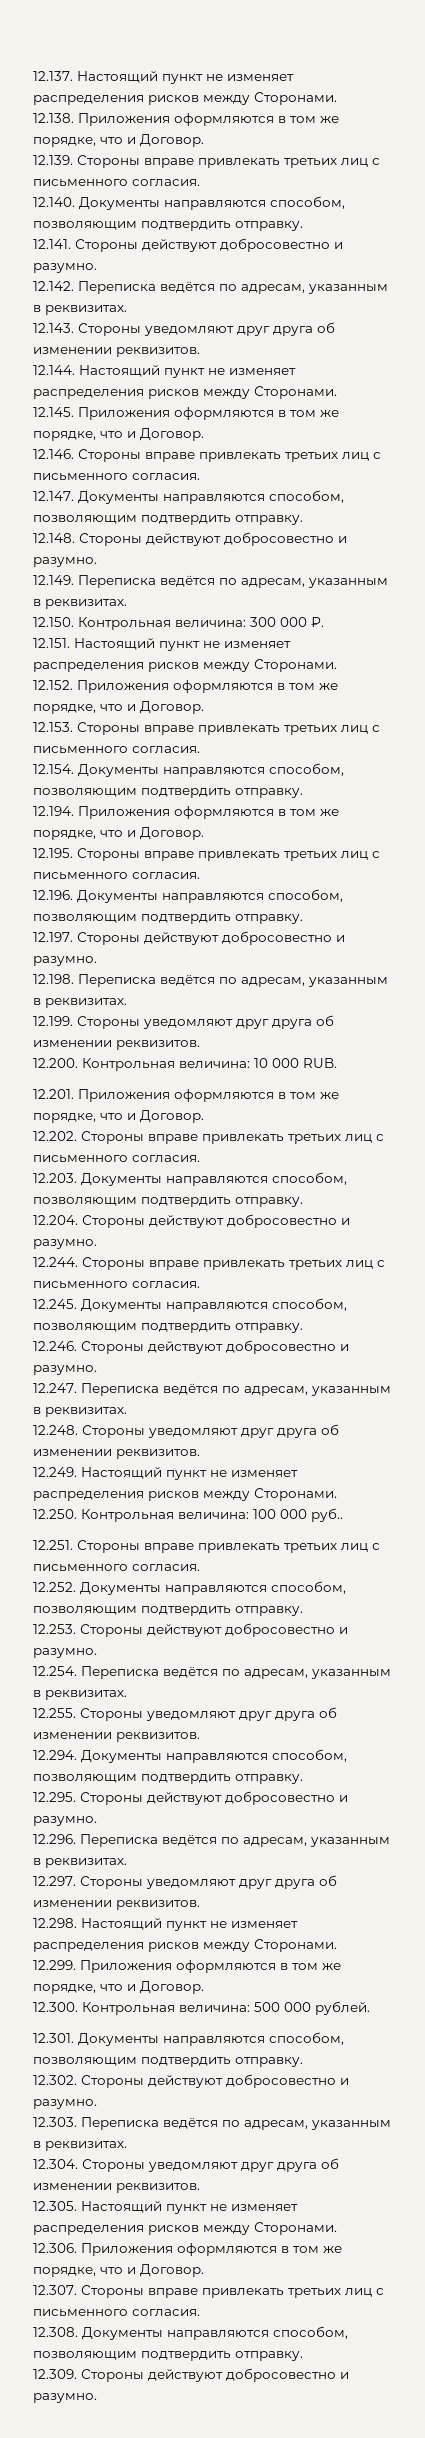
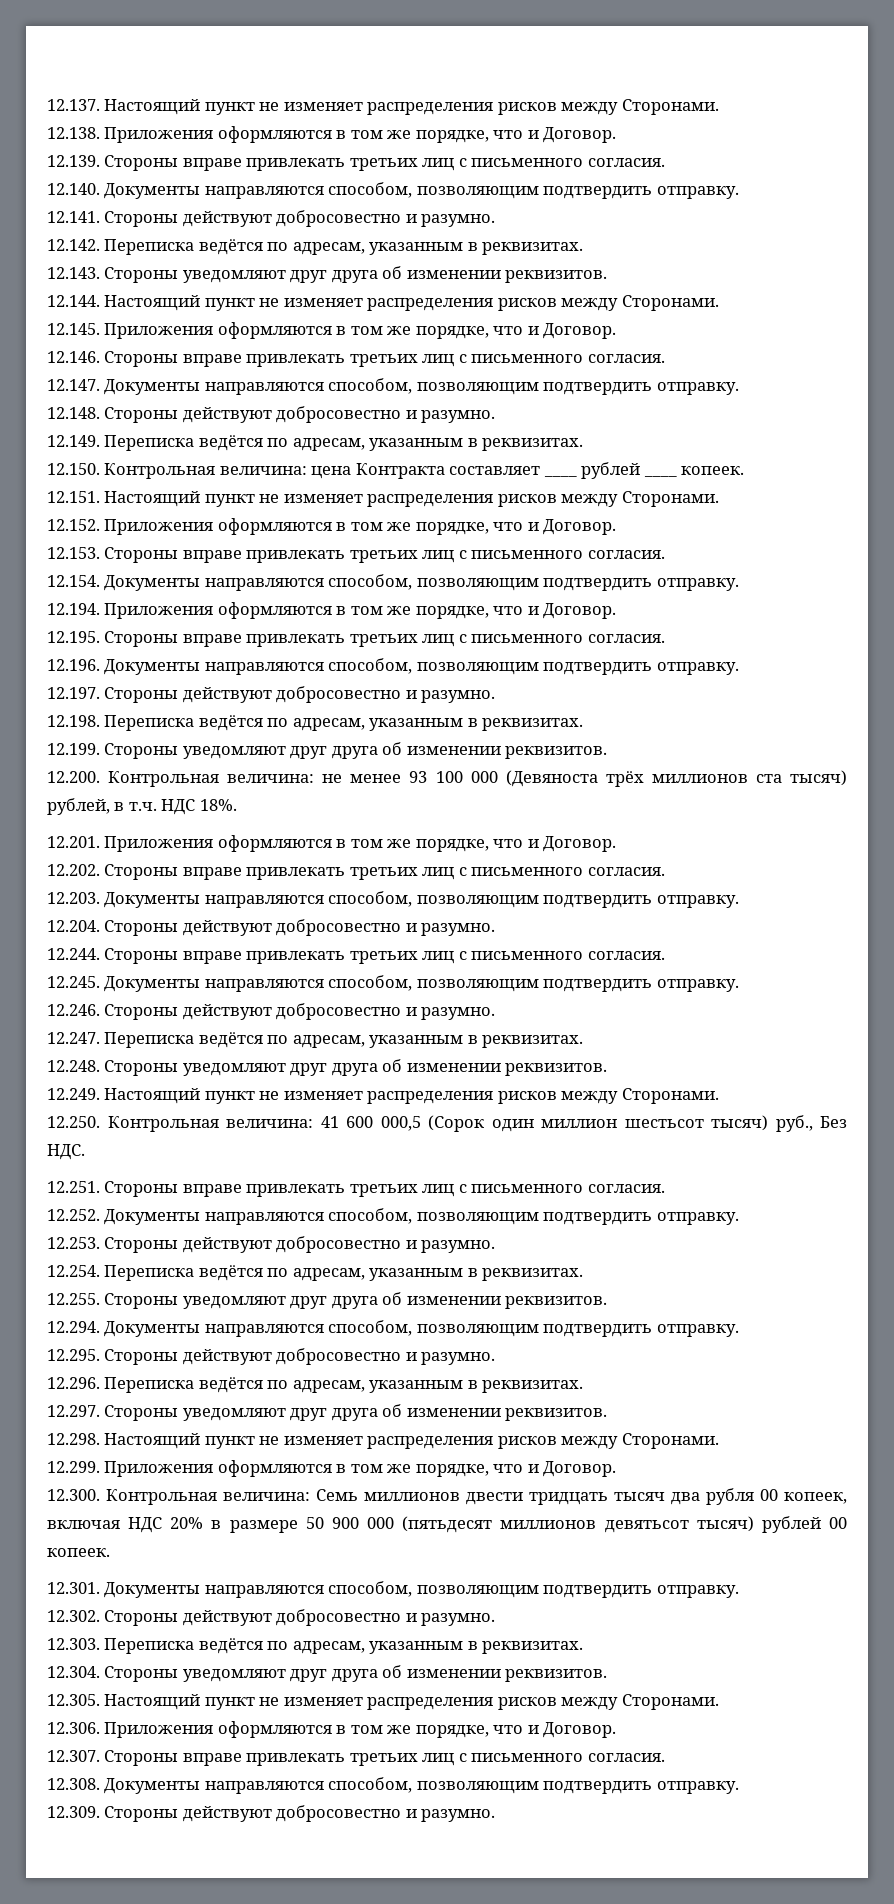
- 12.150. Контрольная величина: 300 000 ₽.
+ 12.150. Контрольная величина: цена Контракта составляет ____ рублей ____ копеек.
- 12.200. Контрольная величина: 10 000 RUB.
+ 12.200. Контрольная величина: не менее 93 100 000 (Девяноста трёх миллионов ста тысяч) рублей, в т.ч. НДС 18%.
- 12.250. Контрольная величина: 100 000 руб..
+ 12.250. Контрольная величина: 41 600 000,5 (Сорок один миллион шестьсот тысяч) руб., Без НДС.
- 12.300. Контрольная величина: 500 000 рублей.
+ 12.300. Контрольная величина: Семь миллионов двести тридцать тысяч два рубля 00 копеек, включая НДС 20% в размере 50 900 000 (пятьдесят миллионов девятьсот тысяч) рублей 00 копеек.

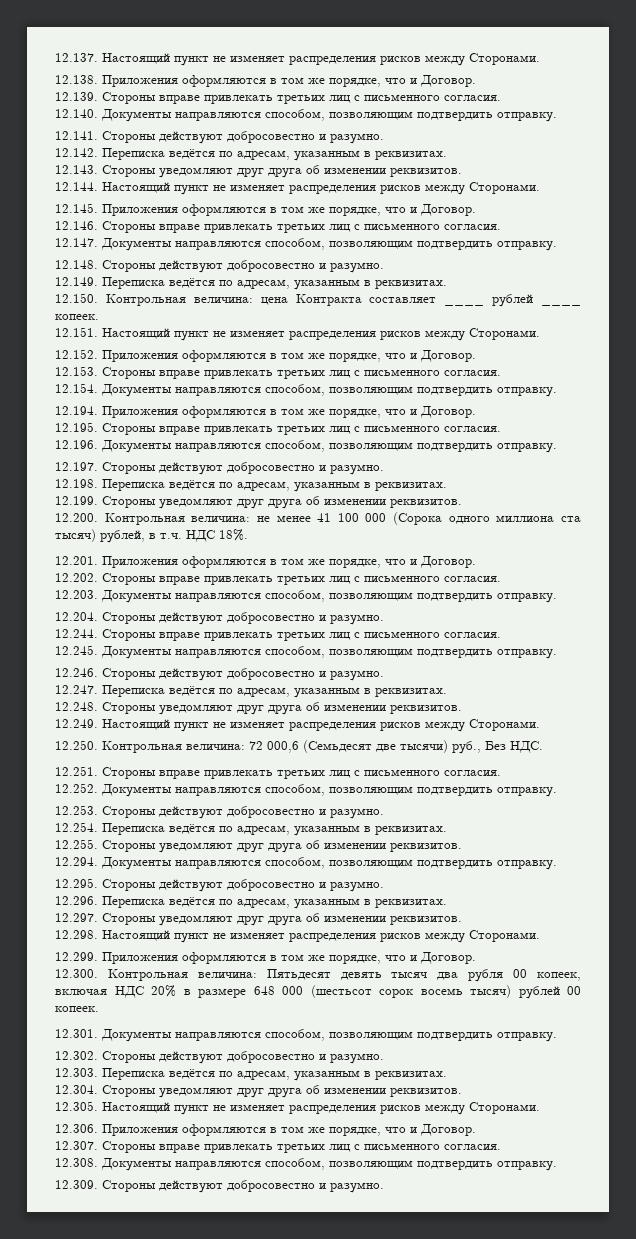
- 12.200. Контрольная величина: не менее 93 100 000 (Девяноста трёх миллионов ста тысяч) рублей, в т.ч. НДС 18%.
+ 12.200. Контрольная величина: не менее 41 100 000 (Сорока одного миллиона ста тысяч) рублей, в т.ч. НДС 18%.
- 12.250. Контрольная величина: 41 600 000,5 (Сорок один миллион шестьсот тысяч) руб., Без НДС.
+ 12.250. Контрольная величина: 72 000,6 (Семьдесят две тысячи) руб., Без НДС.
- 12.300. Контрольная величина: Семь миллионов двести тридцать тысяч два рубля 00 копеек, включая НДС 20% в размере 50 900 000 (пятьдесят миллионов девятьсот тысяч) рублей 00 копеек.
+ 12.300. Контрольная величина: Пятьдесят девять тысяч два рубля 00 копеек, включая НДС 20% в размере 648 000 (шестьсот сорок восемь тысяч) рублей 00 копеек.

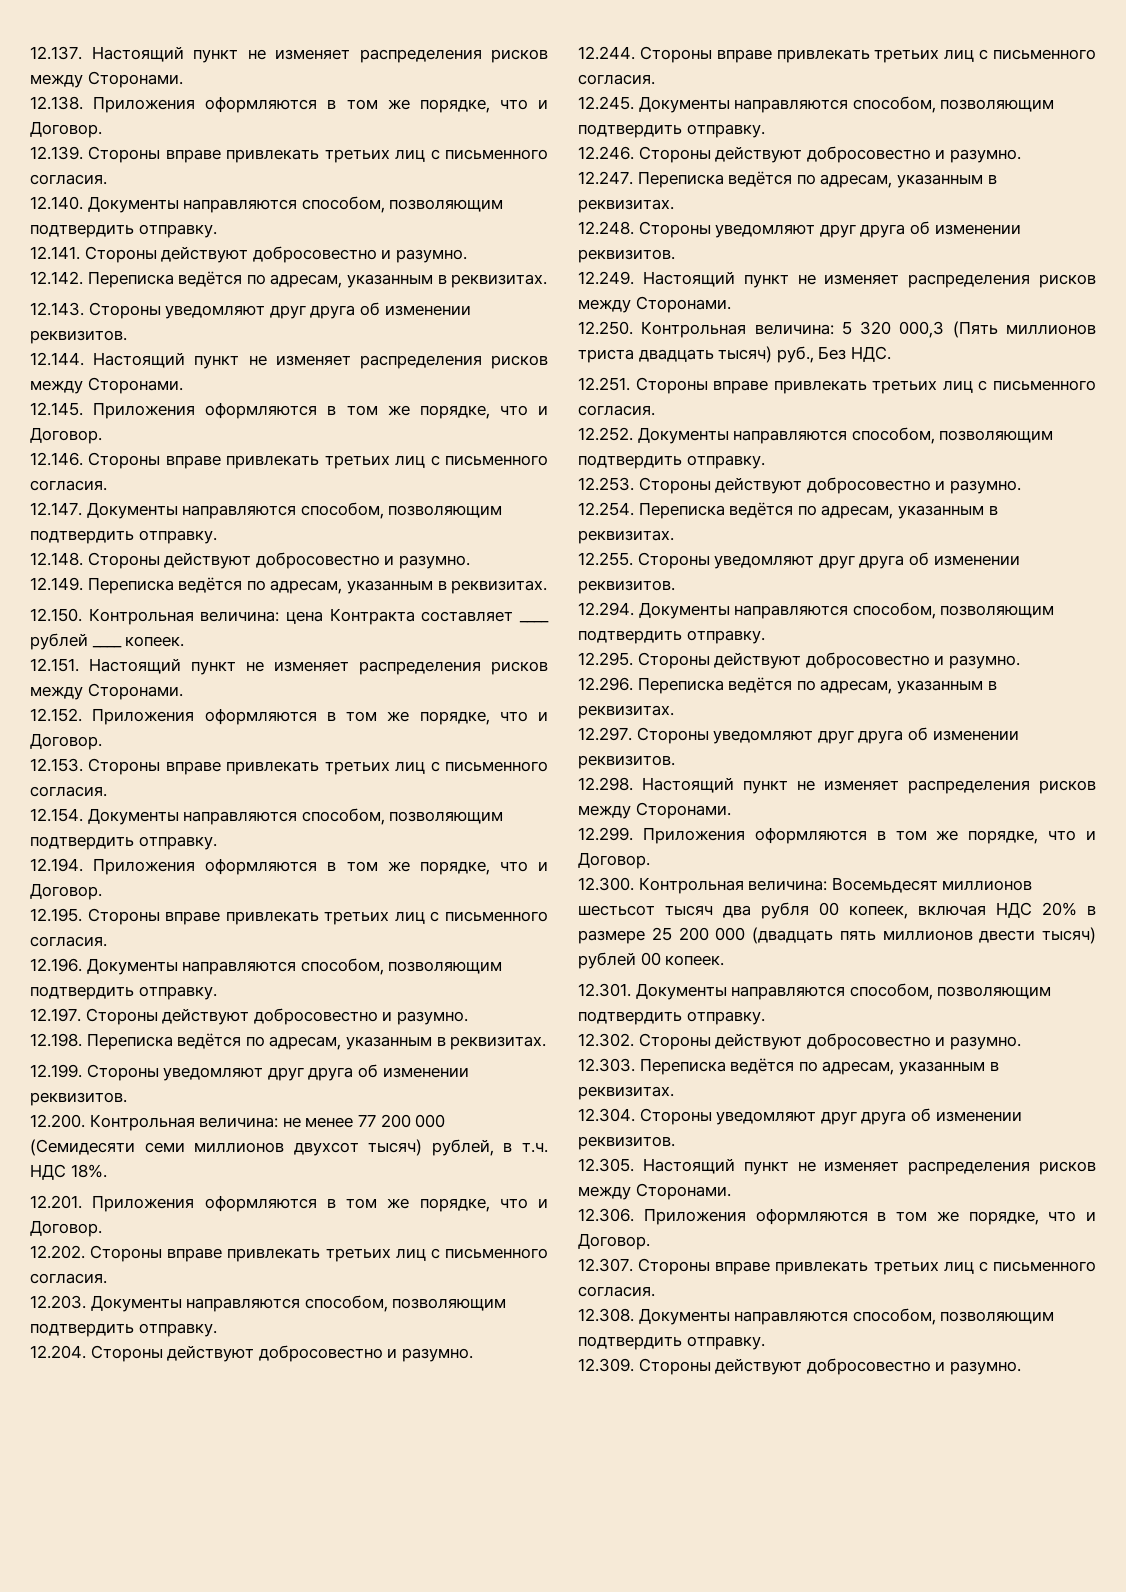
- 12.200. Контрольная величина: не менее 41 100 000 (Сорока одного миллиона ста тысяч) рублей, в т.ч. НДС 18%.
+ 12.200. Контрольная величина: не менее 77 200 000 (Семидесяти семи миллионов двухсот тысяч) рублей, в т.ч. НДС 18%.
- 12.250. Контрольная величина: 72 000,6 (Семьдесят две тысячи) руб., Без НДС.
+ 12.250. Контрольная величина: 5 320 000,3 (Пять миллионов триста двадцать тысяч) руб., Без НДС.
- 12.300. Контрольная величина: Пятьдесят девять тысяч два рубля 00 копеек, включая НДС 20% в размере 648 000 (шестьсот сорок восемь тысяч) рублей 00 копеек.
+ 12.300. Контрольная величина: Восемьдесят миллионов шестьсот тысяч два рубля 00 копеек, включая НДС 20% в размере 25 200 000 (двадцать пять миллионов двести тысяч) рублей 00 копеек.

